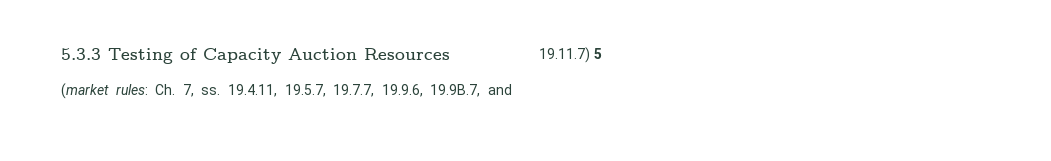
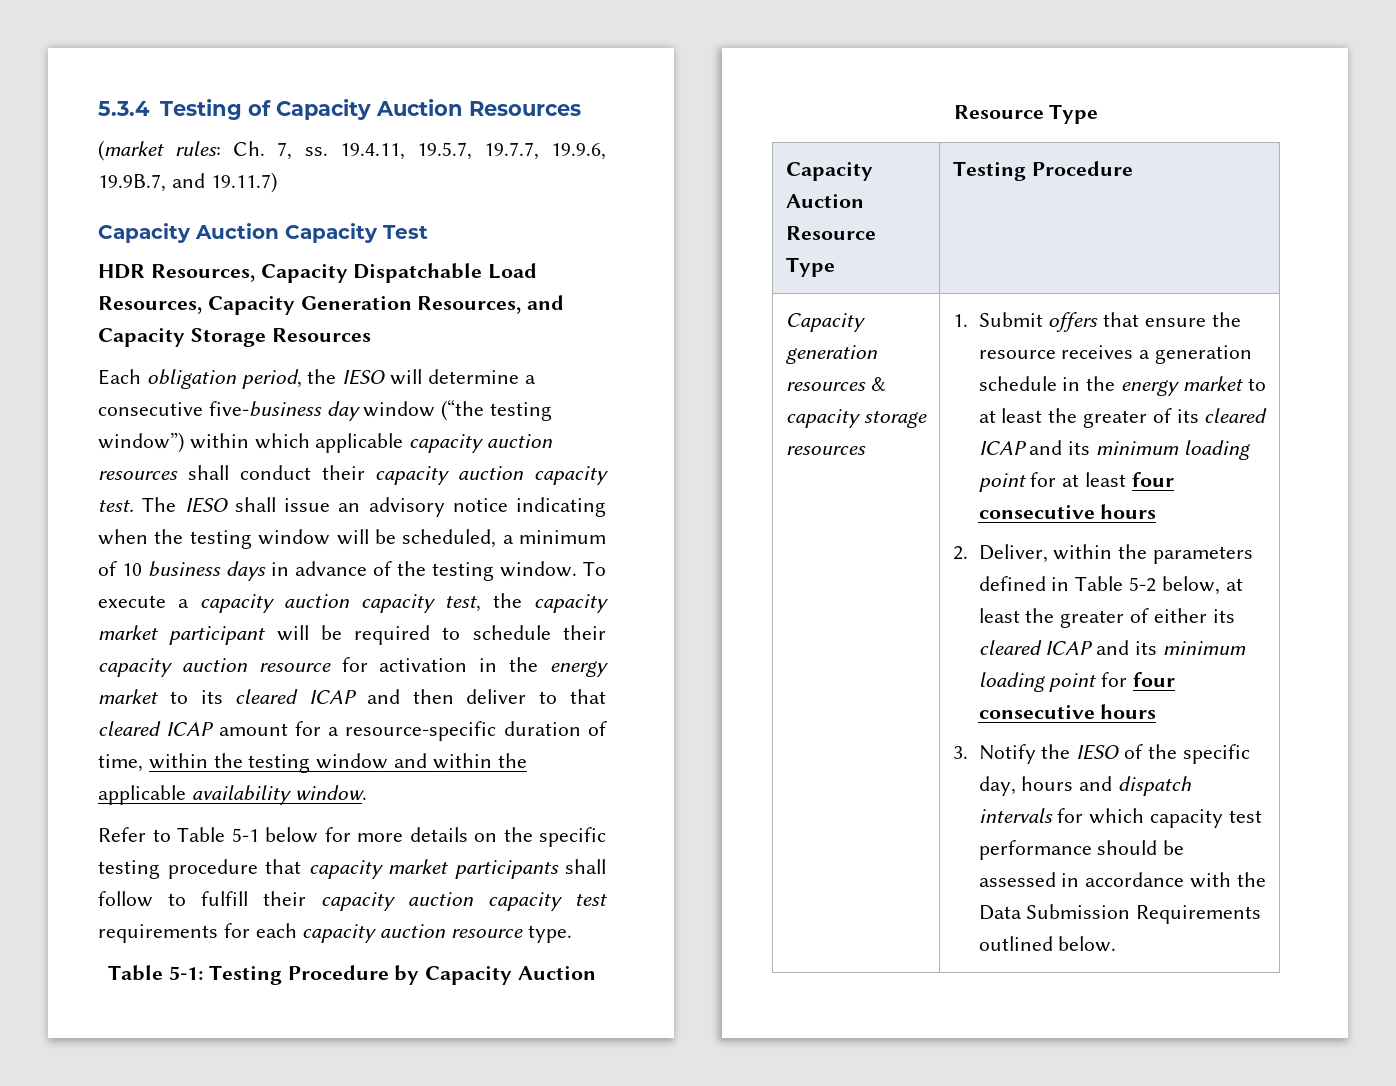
- 5.3.3 Testing of Capacity Auction Resources
+ 5.3.4 Testing of Capacity Auction Resources
- 19.4.11, 19.5.7, 19.7.7, 19.9.6, 19.9B.7, and 19.11.7) 5
+ 19.4.11, 19.5.7, 19.7.7, 19.9.6, 19.9B.7, and 19.11.7)
+ Capacity Auction Capacity Test
+ HDR Resources, Capacity Dispatchable Load Resources, Capacity Generation Resources, and Capacity Storage Resources
+ Each obligation period, the IESO will determine a consecutive five-business day window (“the testing window”) within which applicable capacity auction resources shall conduct their capacity auction capacity test. The IESO shall issue an advisory notice indicating when the testing window will be scheduled, a minimum of 10 business days in advance of the testing window. To execute a capacity auction capacity test, the capacity market participant will be required to schedule their capacity auction resource for activation in the energy market to its cleared ICAP and then deliver to that cleared ICAP amount for a resource-specific duration of time, within the testing window and within the applicable availability window.
+ Refer to Table 5-1 below for more details on the specific testing procedure that capacity market participants shall follow to fulfill their capacity auction capacity test requirements for each capacity auction resource type.
+ Table 5-1: Testing Procedure by Capacity Auction Resource Type
+ Capacity Auction Resource Type | Testing Procedure
+ Capacity generation resources & capacity storage resources | 1. Submit offers that ensure the resource receives a generation schedule in the energy market to at least the greater of its cleared ICAP and its minimum loading point for at least four consecutive hours
+ 2. Deliver, within the parameters defined in Table 5-2 below, at least the greater of either its cleared ICAP and its minimum loading point for four consecutive hours
+ 3. Notify the IESO of the specific day, hours and dispatch intervals for which capacity test performance should be assessed in accordance with the Data Submission Requirements outlined below.

